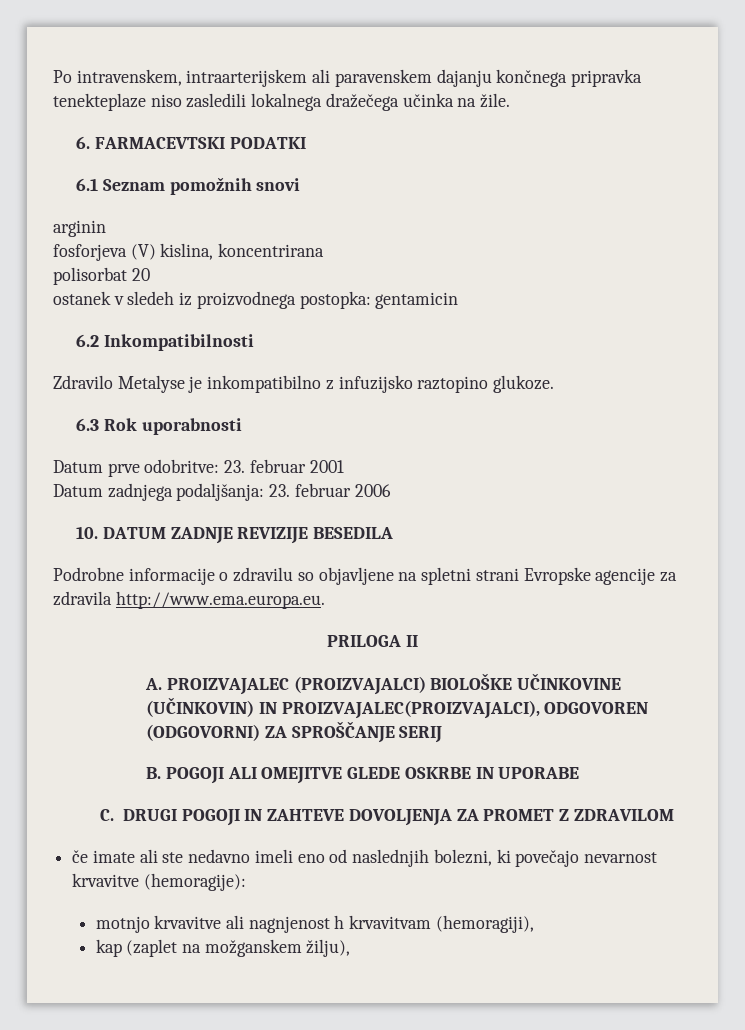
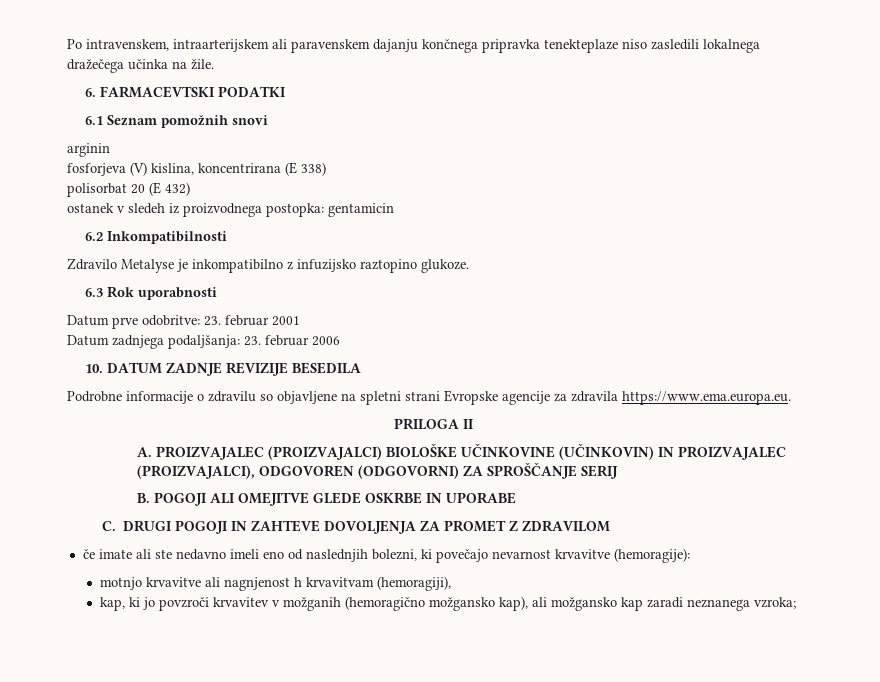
- fosforjeva (V) kislina, koncentrirana
+ fosforjeva (V) kislina, koncentrirana (E 338)
- polisorbat 20
+ polisorbat 20 (E 432)
- Podrobne informacije o zdravilu so objavljene na spletni strani Evropske agencije za zdravila http://www.ema.europa.eu.
+ Podrobne informacije o zdravilu so objavljene na spletni strani Evropske agencije za zdravila https://www.ema.europa.eu.
- A. PROIZVAJALEC (PROIZVAJALCI) BIOLOŠKE UČINKOVINE (UČINKOVIN) IN PROIZVAJALEC(PROIZVAJALCI), ODGOVOREN (ODGOVORNI) ZA SPROŠČANJE SERIJ
+ A. PROIZVAJALEC (PROIZVAJALCI) BIOLOŠKE UČINKOVINE (UČINKOVIN) IN PROIZVAJALEC (PROIZVAJALCI), ODGOVOREN (ODGOVORNI) ZA SPROŠČANJE SERIJ
- kap (zaplet na možganskem žilju),
+ kap, ki jo povzroči krvavitev v možganih (hemoragično možgansko kap), ali možgansko kap zaradi neznanega vzroka;

